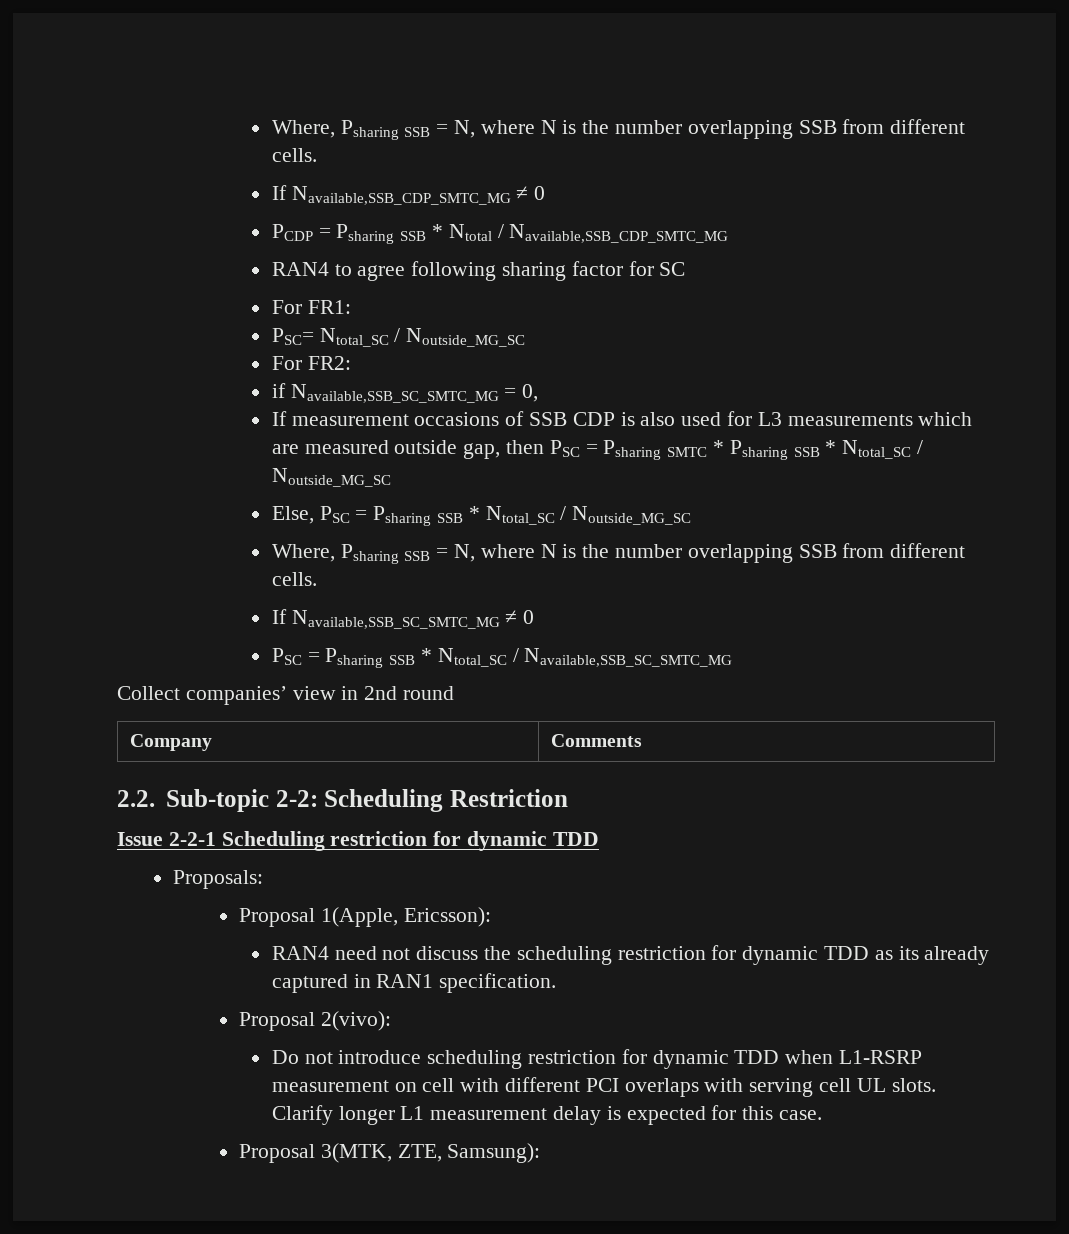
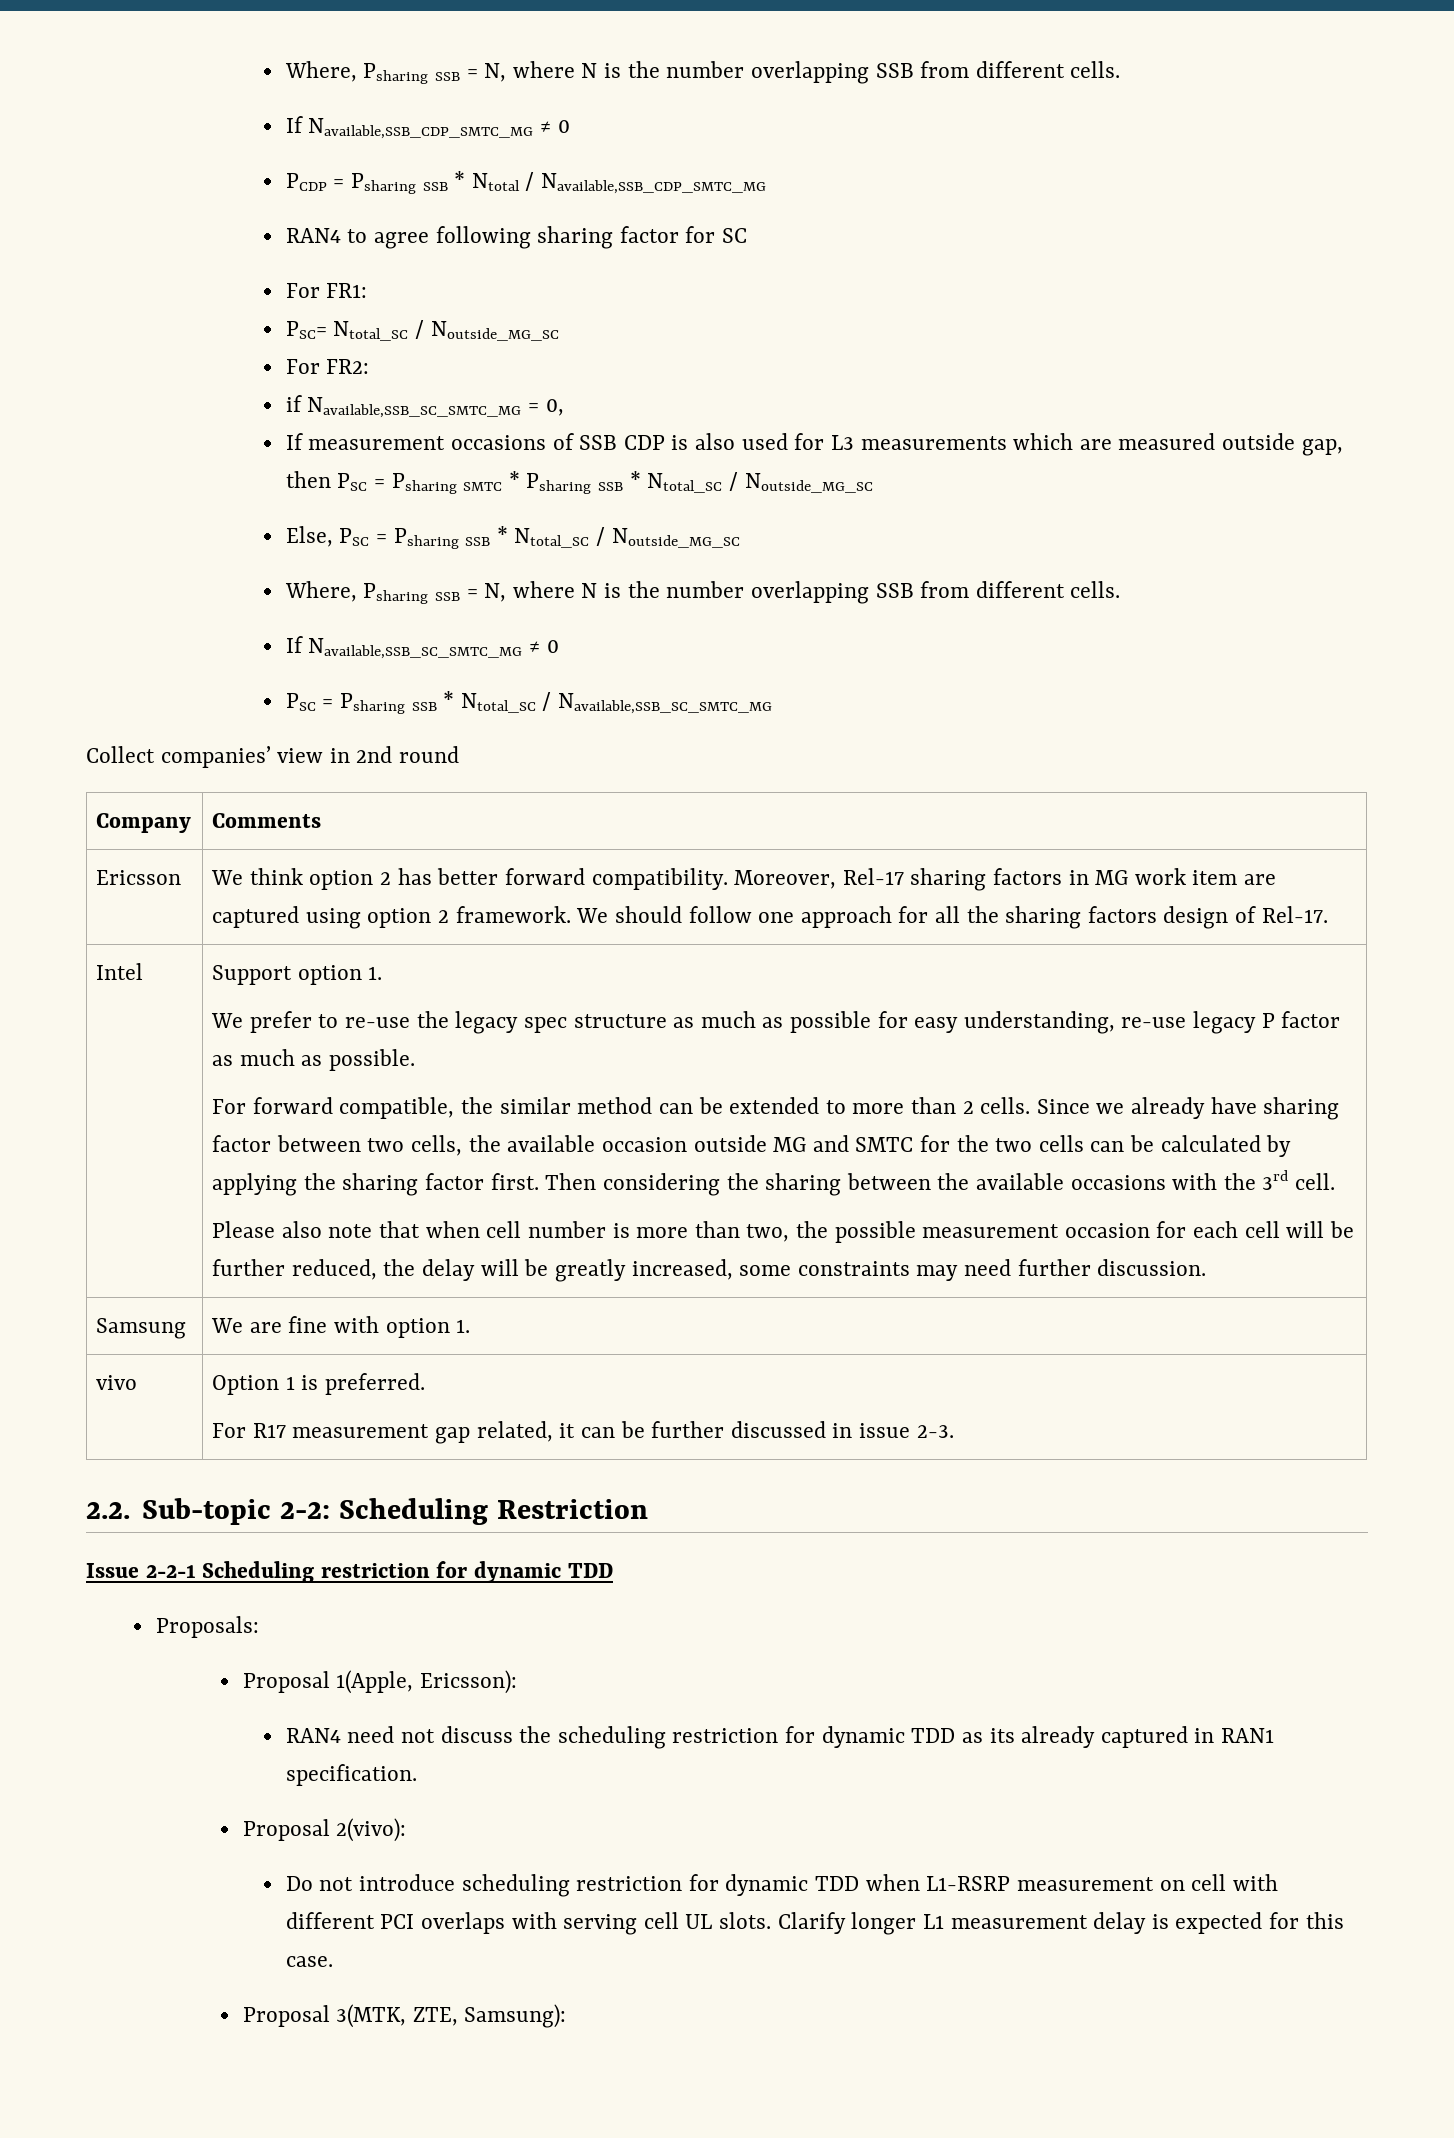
+ Ericsson | We think option 2 has better forward compatibility. Moreover, Rel-17 sharing factors in MG work item are captured using option 2 framework. We should follow one approach for all the sharing factors design of Rel-17.
+ Intel | Support option 1.
+ We prefer to re-use the legacy spec structure as much as possible for easy understanding, re-use legacy P factor as much as possible.
+ For forward compatible, the similar method can be extended to more than 2 cells. Since we already have sharing factor between two cells, the available occasion outside MG and SMTC for the two cells can be calculated by applying the sharing factor first. Then considering the sharing between the available occasions with the 3rd cell.
+ Please also note that when cell number is more than two, the possible measurement occasion for each cell will be further reduced, the delay will be greatly increased, some constraints may need further discussion.
+ Samsung | We are fine with option 1.
+ vivo | Option 1 is preferred.
+ For R17 measurement gap related, it can be further discussed in issue 2-3.

